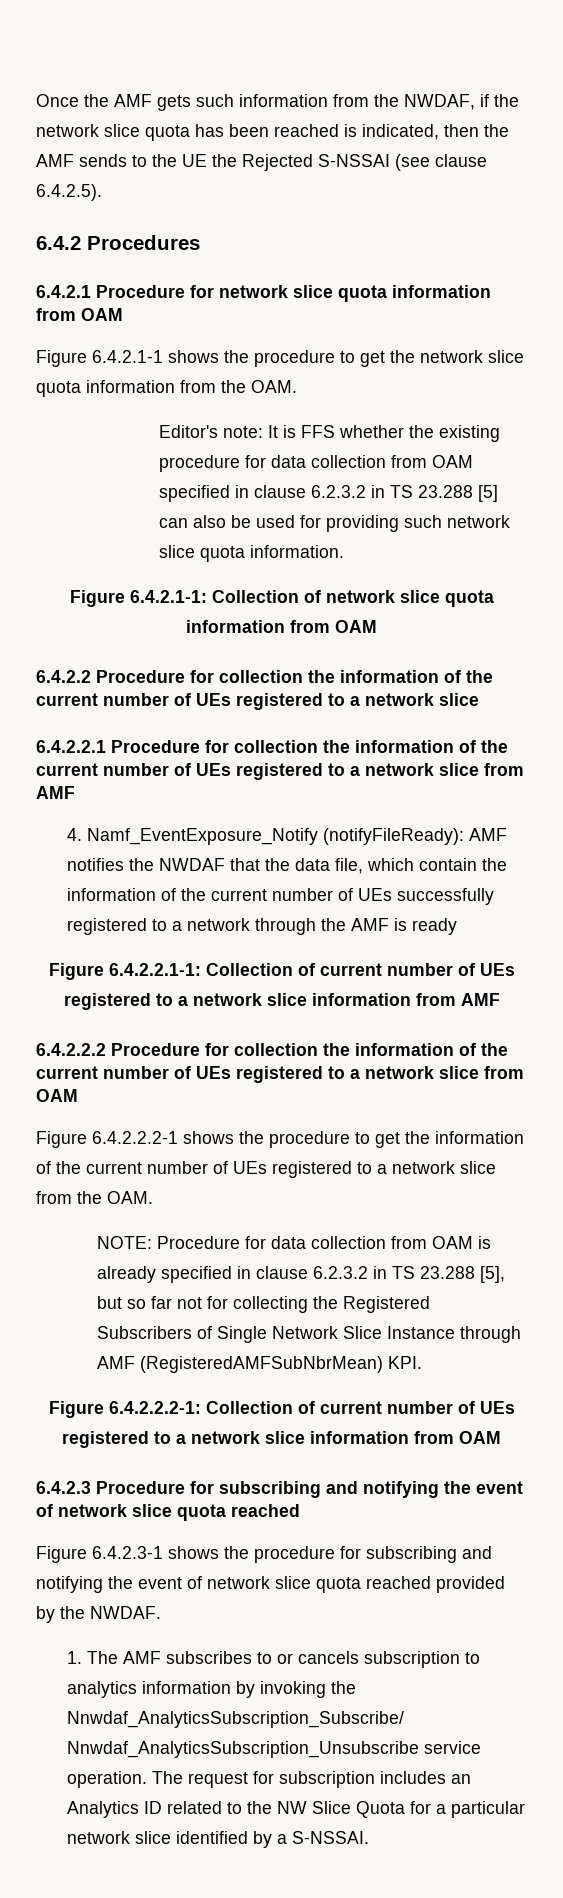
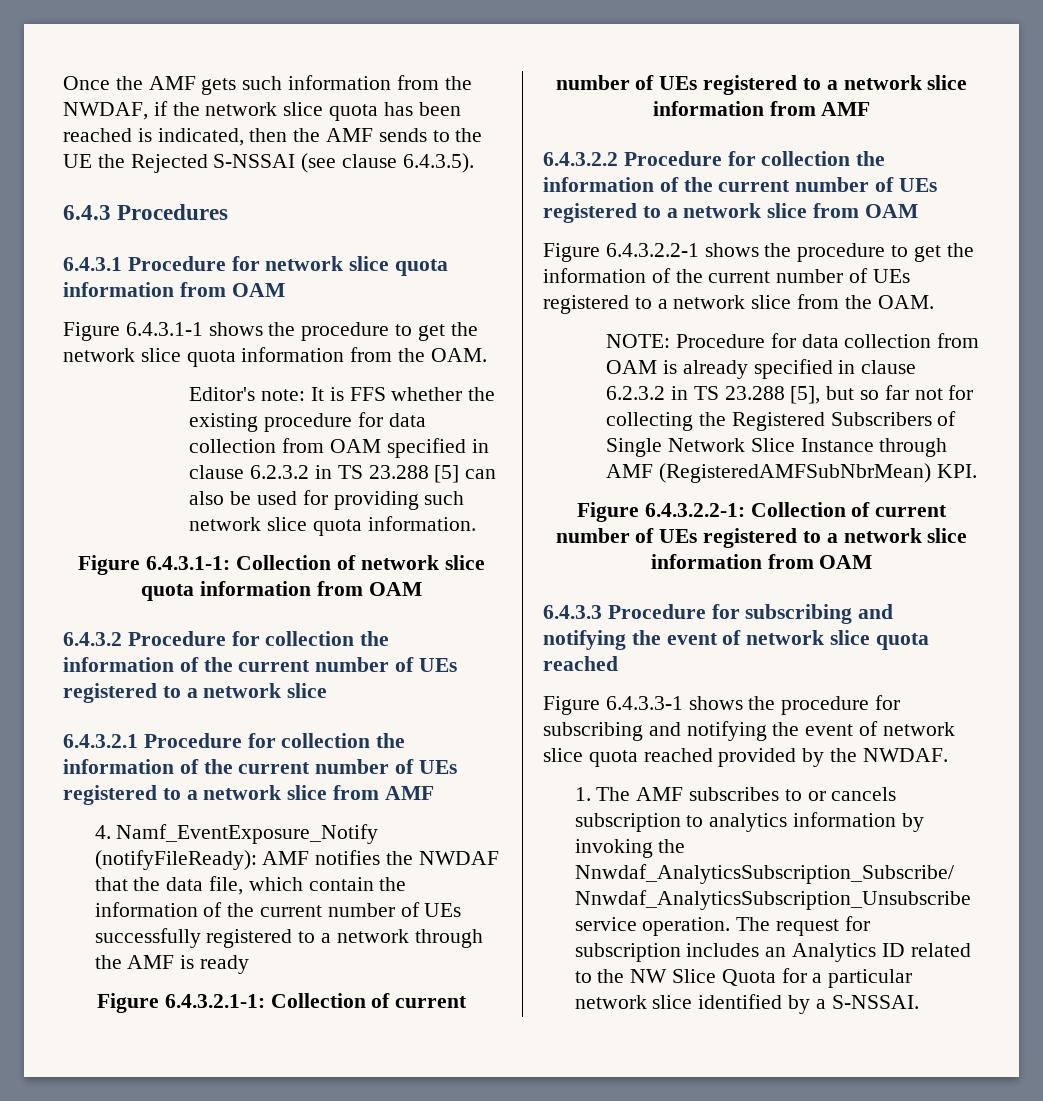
- Once the AMF gets such information from the NWDAF, if the network slice quota has been reached is indicated, then the AMF sends to the UE the Rejected S-NSSAI (see clause 6.4.2.5).
- 6.4.2 Procedures
+ Once the AMF gets such information from the NWDAF, if the network slice quota has been reached is indicated, then the AMF sends to the UE the Rejected S-NSSAI (see clause 6.4.3.5).
+ 6.4.3 Procedures
- 6.4.2.1 Procedure for network slice quota information from OAM
+ 6.4.3.1 Procedure for network slice quota information from OAM
- Figure 6.4.2.1-1 shows the procedure to get the network slice quota information from the OAM.
+ Figure 6.4.3.1-1 shows the procedure to get the network slice quota information from the OAM.
- Figure 6.4.2.1-1: Collection of network slice quota information from OAM
+ Figure 6.4.3.1-1: Collection of network slice quota information from OAM
- 6.4.2.2 Procedure for collection the information of the current number of UEs registered to a network slice
+ 6.4.3.2 Procedure for collection the information of the current number of UEs registered to a network slice
- 6.4.2.2.1 Procedure for collection the information of the current number of UEs registered to a network slice from AMF
+ 6.4.3.2.1 Procedure for collection the information of the current number of UEs registered to a network slice from AMF
- Figure 6.4.2.2.1-1: Collection of current number of UEs registered to a network slice information from AMF
+ Figure 6.4.3.2.1-1: Collection of current number of UEs registered to a network slice information from AMF
- 6.4.2.2.2 Procedure for collection the information of the current number of UEs registered to a network slice from OAM
+ 6.4.3.2.2 Procedure for collection the information of the current number of UEs registered to a network slice from OAM
- Figure 6.4.2.2.2-1 shows the procedure to get the information of the current number of UEs registered to a network slice from the OAM.
+ Figure 6.4.3.2.2-1 shows the procedure to get the information of the current number of UEs registered to a network slice from the OAM.
- Figure 6.4.2.2.2-1: Collection of current number of UEs registered to a network slice information from OAM
+ Figure 6.4.3.2.2-1: Collection of current number of UEs registered to a network slice information from OAM
- 6.4.2.3 Procedure for subscribing and notifying the event of network slice quota reached
+ 6.4.3.3 Procedure for subscribing and notifying the event of network slice quota reached
- Figure 6.4.2.3-1 shows the procedure for subscribing and notifying the event of network slice quota reached provided by the NWDAF.
+ Figure 6.4.3.3-1 shows the procedure for subscribing and notifying the event of network slice quota reached provided by the NWDAF.

